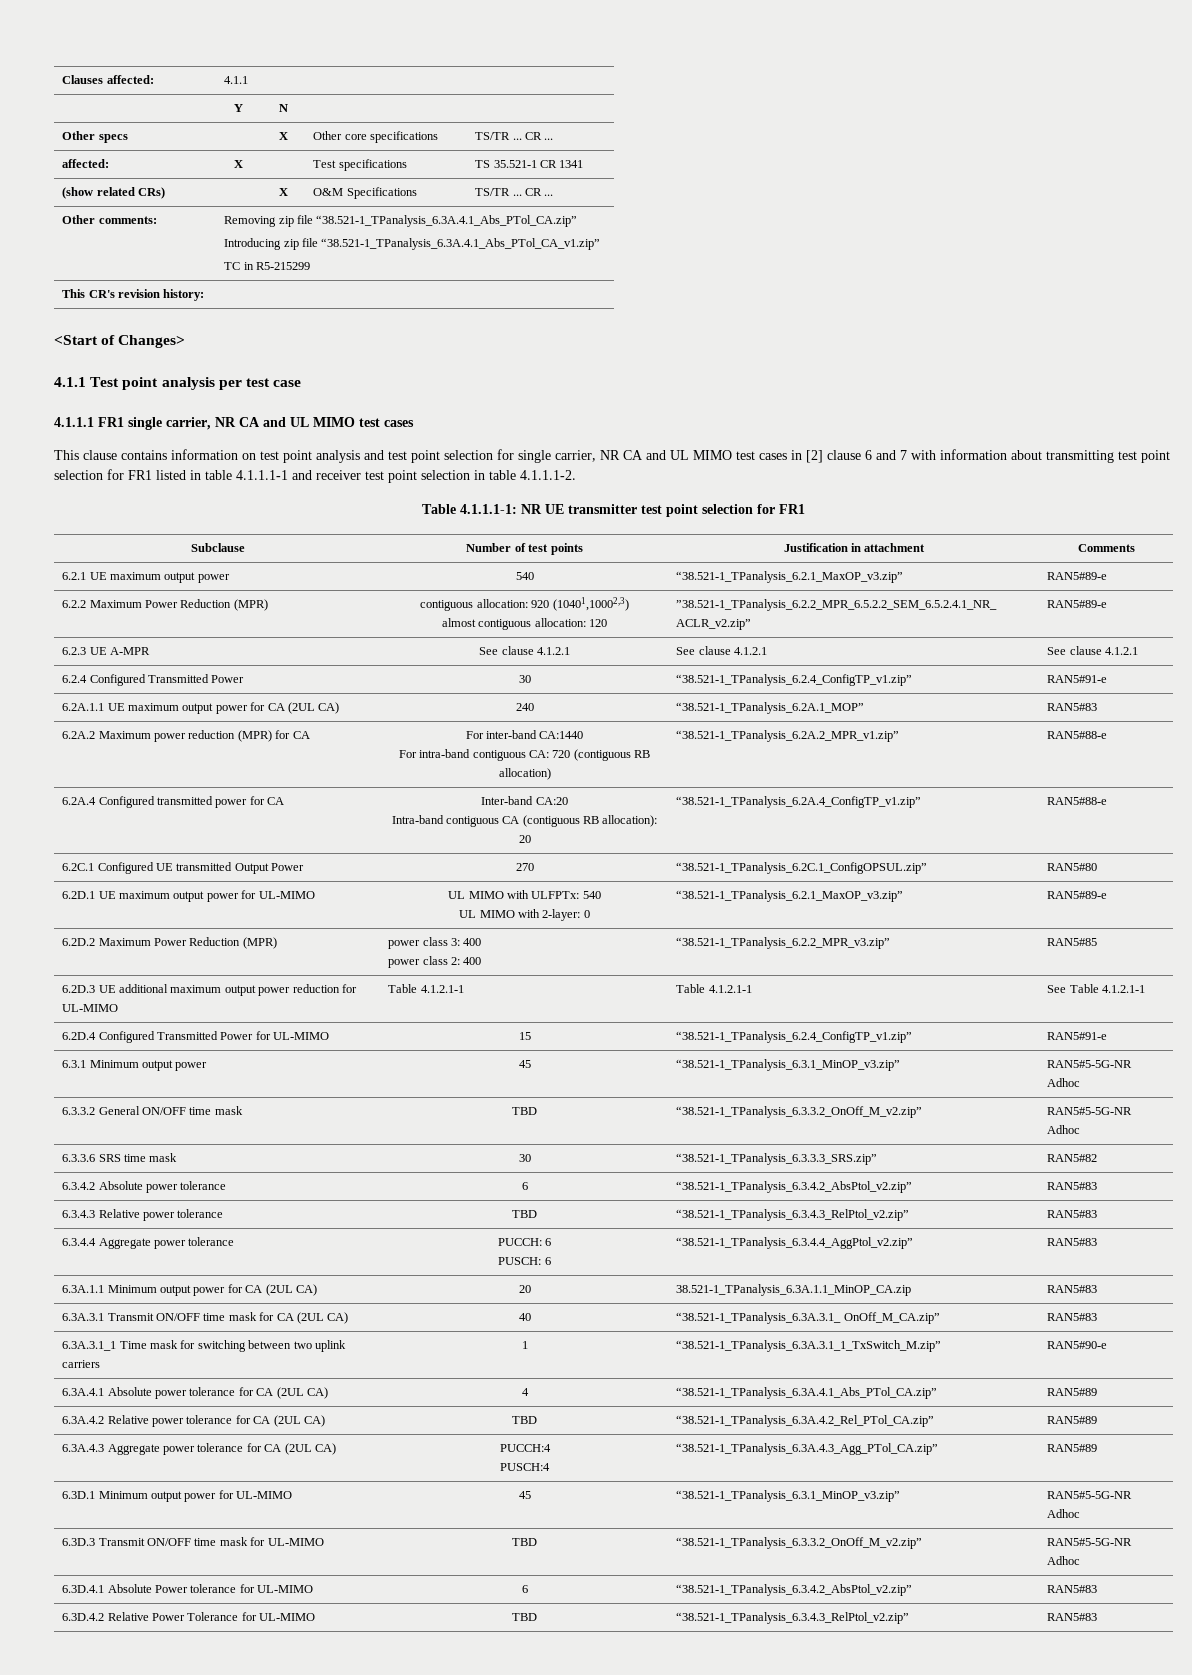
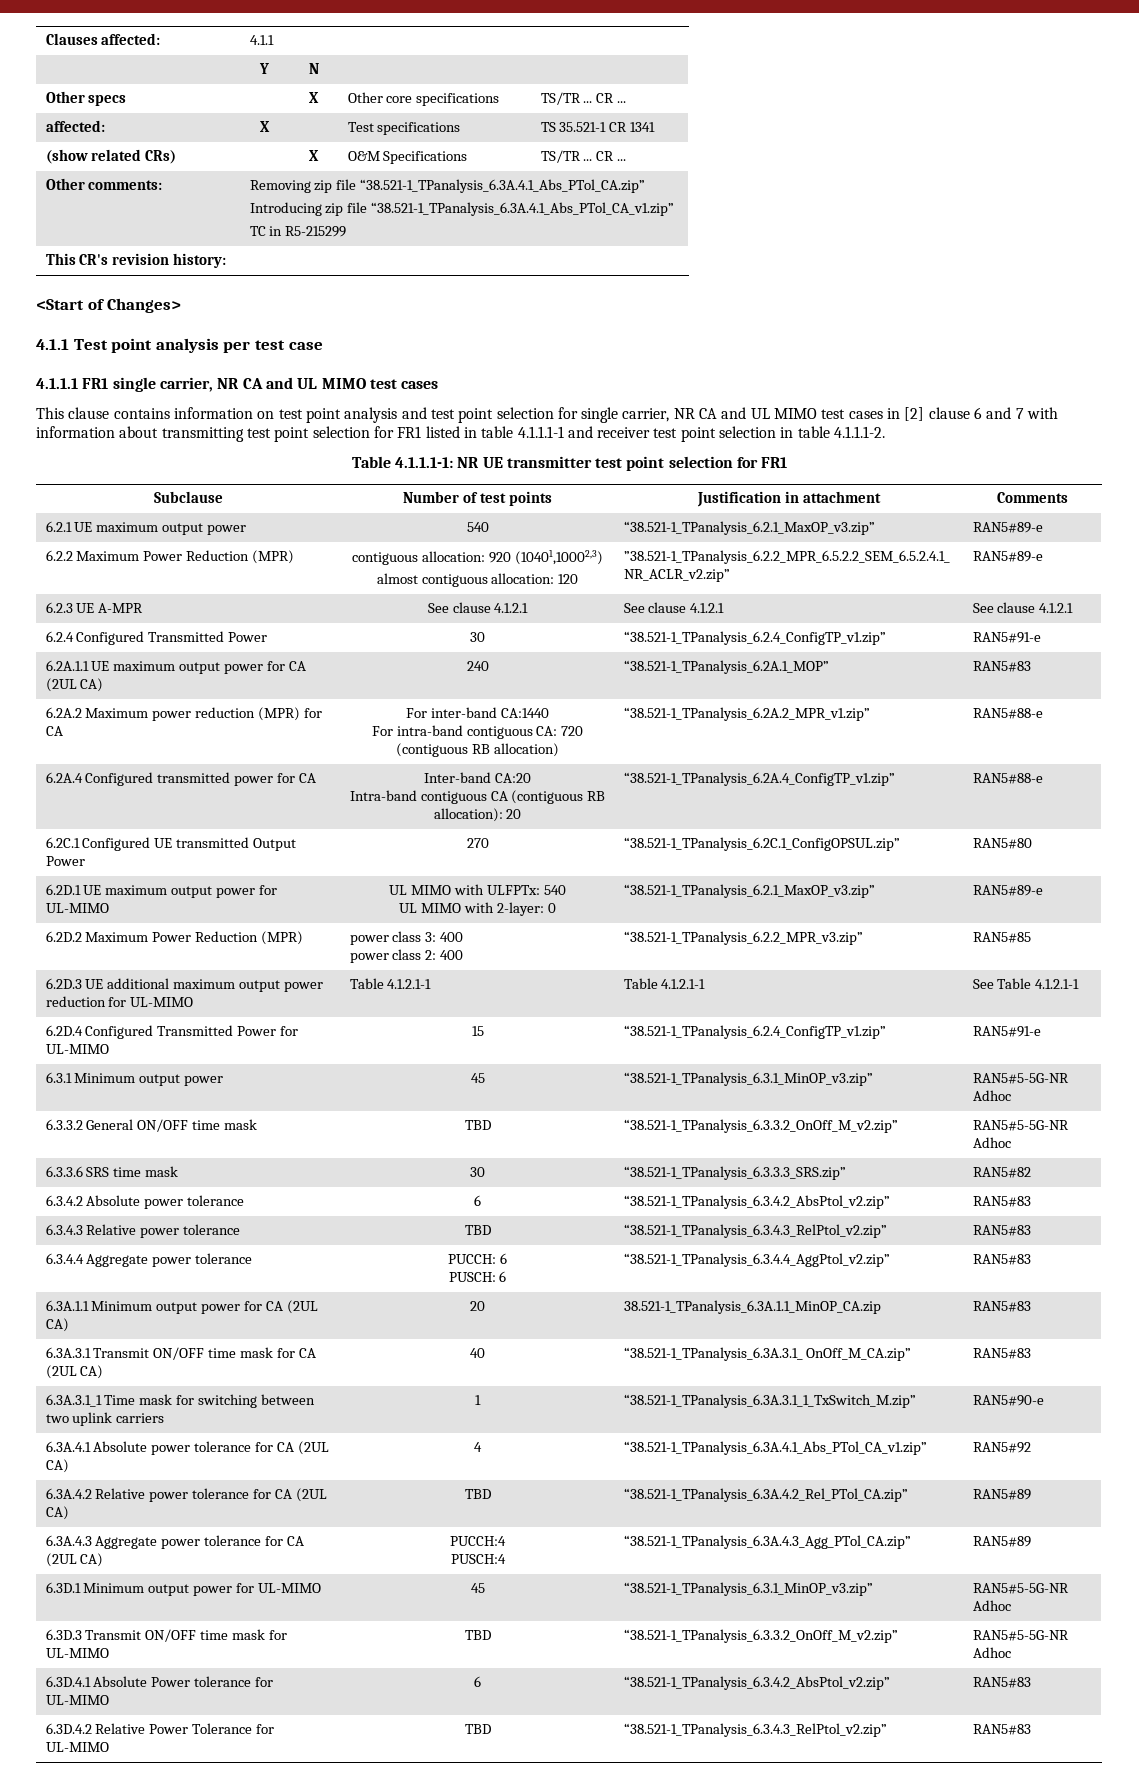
- 6.3A.4.1 Absolute power tolerance for CA (2UL CA) | 4 | “38.521-1_TPanalysis_6.3A.4.1_Abs_PTol_CA.zip” | RAN5#89
+ 6.3A.4.1 Absolute power tolerance for CA (2UL CA) | 4 | “38.521-1_TPanalysis_6.3A.4.1_Abs_PTol_CA_v1.zip” | RAN5#92

